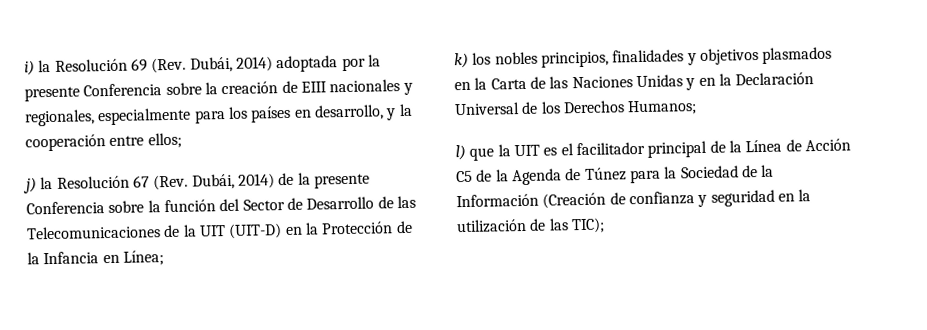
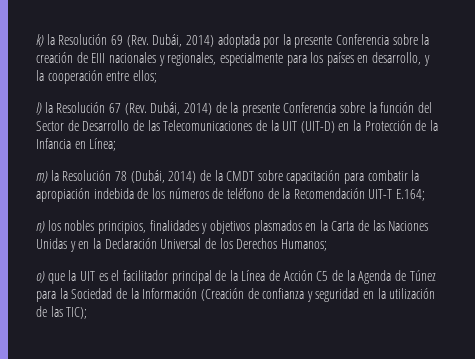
- i) la Resolución 69 (Rev. Dubái, 2014) adoptada por la presente Conferencia sobre la creación de EIII nacionales y regionales, especialmente para los países en desarrollo, y la cooperación entre ellos;
+ k) la Resolución 69 (Rev. Dubái, 2014) adoptada por la presente Conferencia sobre la creación de EIII nacionales y regionales, especialmente para los países en desarrollo, y la cooperación entre ellos;
- j) la Resolución 67 (Rev. Dubái, 2014) de la presente Conferencia sobre la función del Sector de Desarrollo de las Telecomunicaciones de la UIT (UIT-D) en la Protección de la Infancia en Línea;
+ l) la Resolución 67 (Rev. Dubái, 2014) de la presente Conferencia sobre la función del Sector de Desarrollo de las Telecomunicaciones de la UIT (UIT-D) en la Protección de la Infancia en Línea;
- k) los nobles principios, finalidades y objetivos plasmados en la Carta de las Naciones Unidas y en la Declaración Universal de los Derechos Humanos;
+ m) la Resolución 78 (Dubái, 2014) de la CMDT sobre capacitación para combatir la apropiación indebida de los números de teléfono de la Recomendación UIT-T E.164;
+ n) los nobles principios, finalidades y objetivos plasmados en la Carta de las Naciones Unidas y en la Declaración Universal de los Derechos Humanos;
- l) que la UIT es el facilitador principal de la Línea de Acción C5 de la Agenda de Túnez para la Sociedad de la Información (Creación de confianza y seguridad en la utilización de las TIC);
+ o) que la UIT es el facilitador principal de la Línea de Acción C5 de la Agenda de Túnez para la Sociedad de la Información (Creación de confianza y seguridad en la utilización de las TIC);

